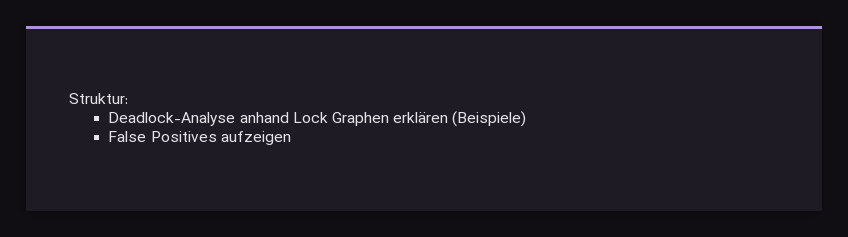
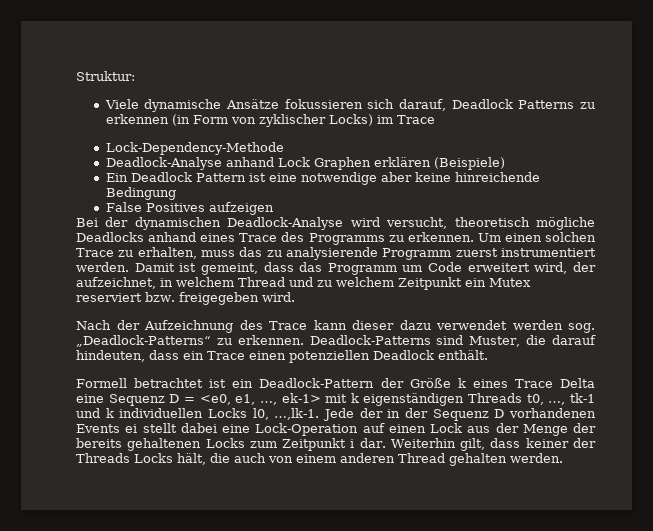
+ Viele dynamische Ansätze fokussieren sich darauf, Deadlock Patterns zu erkennen (in Form von zyklischer Locks) im Trace
+ Lock-Dependency-Methode
+ Ein Deadlock Pattern ist eine notwendige aber keine hinreichende Bedingung
  False Positives aufzeigen
+ Bei der dynamischen Deadlock-Analyse wird versucht, theoretisch mögliche Deadlocks anhand eines Trace des Programms zu erkennen. Um einen solchen Trace zu erhalten, muss das zu analysierende Programm zuerst instrumentiert werden. Damit ist gemeint, dass das Programm um Code erweitert wird, der aufzeichnet, in welchem Thread und zu welchem Zeitpunkt ein Mutex reserviert bzw. freigegeben wird.
+ Nach der Aufzeichnung des Trace kann dieser dazu verwendet werden sog. „Deadlock-Patterns“ zu erkennen. Deadlock-Patterns sind Muster, die darauf hindeuten, dass ein Trace einen potenziellen Deadlock enthält.
+ Formell betrachtet ist ein Deadlock-Pattern der Größe k eines Trace Delta eine Sequenz D = <e0, e1, …, ek-1> mit k eigenständigen Threads t0, …, tk-1 und k individuellen Locks l0, …,lk-1. Jede der in der Sequenz D vorhandenen Events ei stellt dabei eine Lock-Operation auf einen Lock aus der Menge der bereits gehaltenen Locks zum Zeitpunkt i dar. Weiterhin gilt, dass keiner der Threads Locks hält, die auch von einem anderen Thread gehalten werden.

